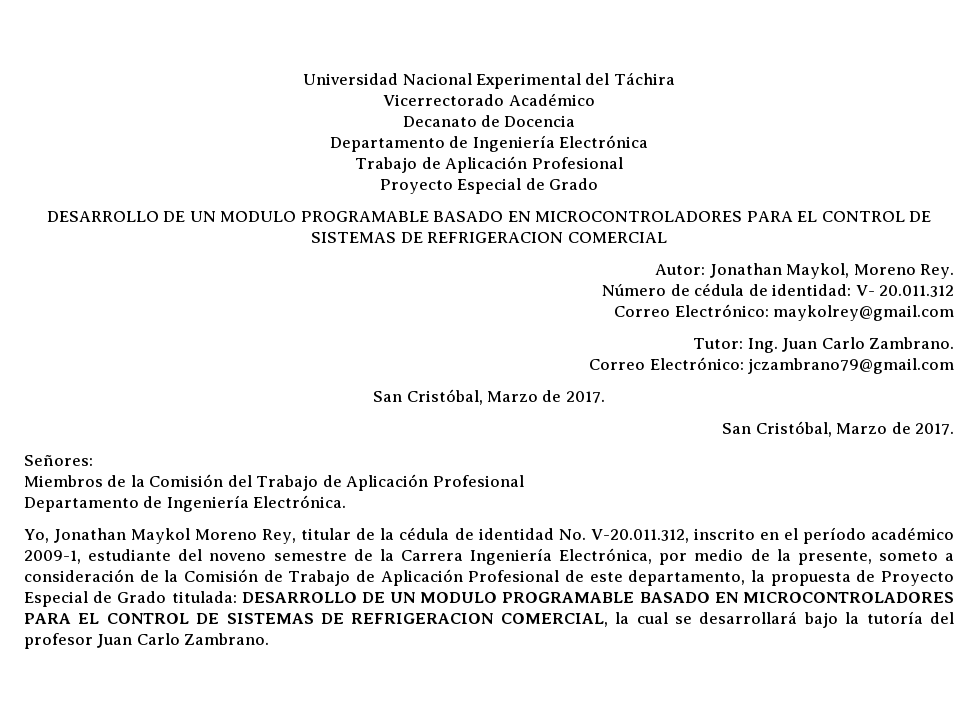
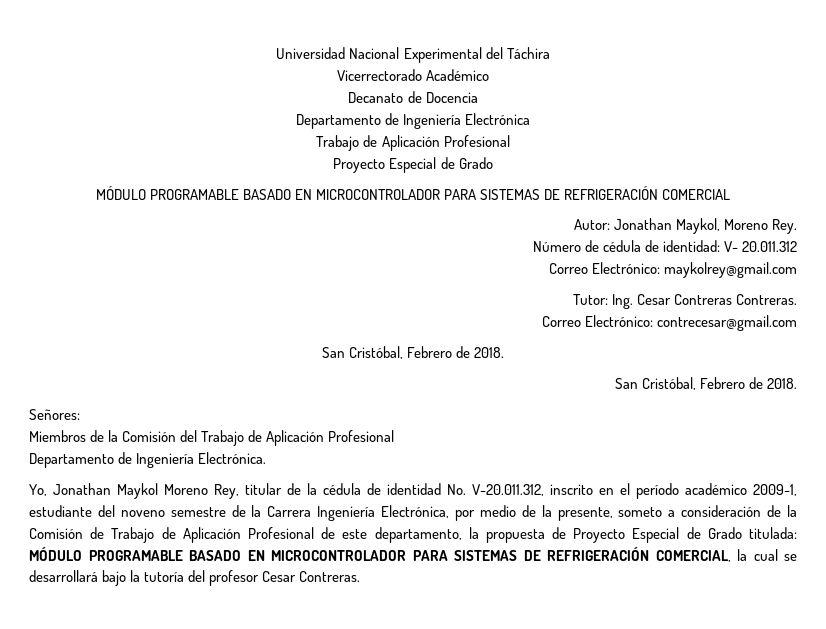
- DESARROLLO DE UN MODULO PROGRAMABLE BASADO EN MICROCONTROLADORES PARA EL CONTROL DE SISTEMAS DE REFRIGERACION COMERCIAL
+ MÓDULO PROGRAMABLE BASADO EN MICROCONTROLADOR PARA SISTEMAS DE REFRIGERACIÓN COMERCIAL
- Tutor: Ing. Juan Carlo Zambrano.
- Correo Electrónico: jczambrano79@gmail.com
- San Cristóbal, Marzo de 2017.
- San Cristóbal, Marzo de 2017.
+ Tutor: Ing. Cesar Contreras Contreras.
+ Correo Electrónico: contrecesar@gmail.com
+ San Cristóbal, Febrero de 2018.
+ San Cristóbal, Febrero de 2018.
- DESARROLLO DE UN MODULO PROGRAMABLE BASADO EN MICROCONTROLADORES PARA EL CONTROL DE SISTEMAS DE REFRIGERACION COMERCIAL, la cual se desarrollará bajo la tutoría del profesor Juan Carlo Zambrano.
+ MÓDULO PROGRAMABLE BASADO EN MICROCONTROLADOR PARA SISTEMAS DE REFRIGERACIÓN COMERCIAL, la cual se desarrollará bajo la tutoría del profesor Cesar Contreras.

